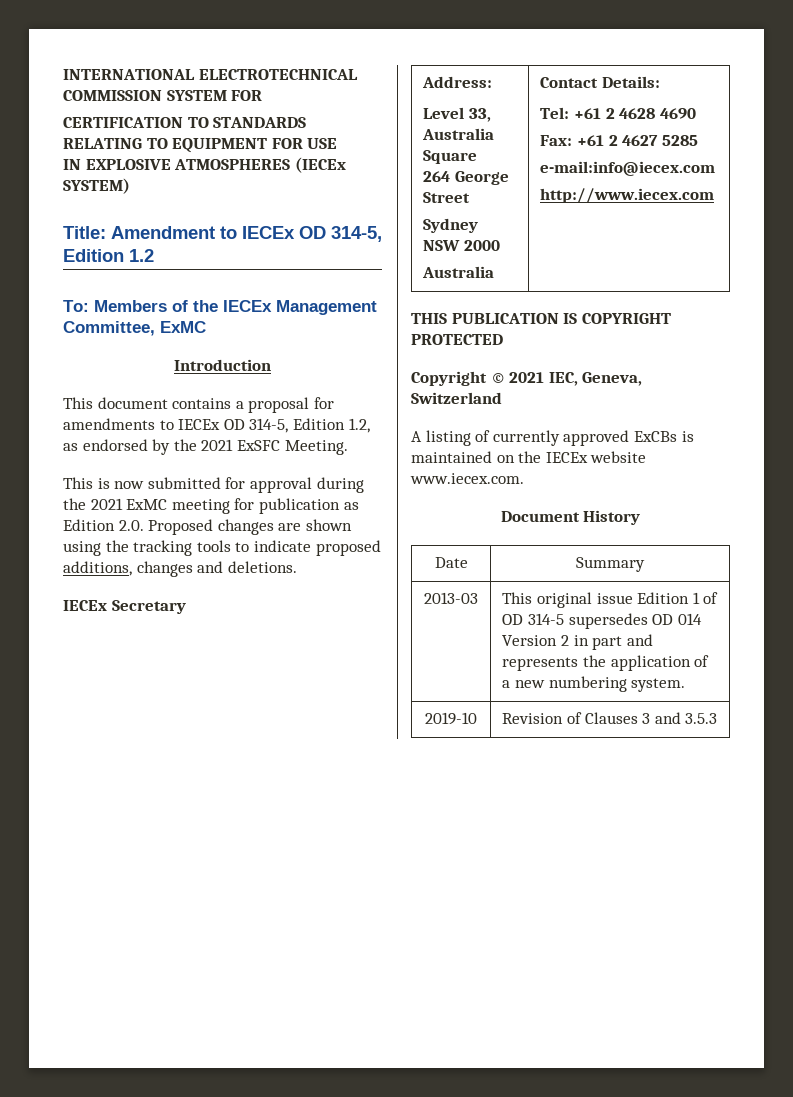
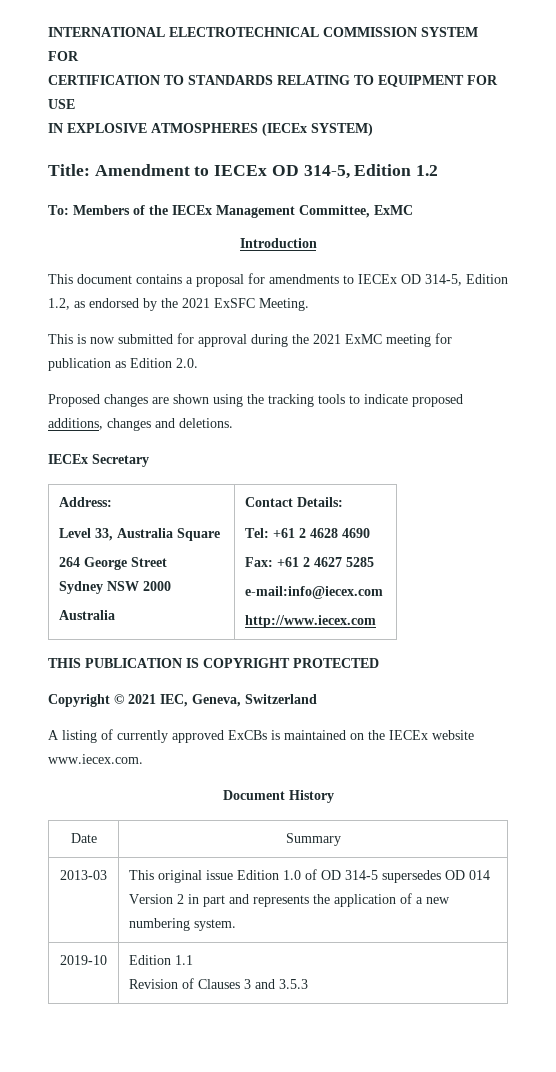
- This is now submitted for approval during the 2021 ExMC meeting for publication as Edition 2.0. Proposed changes are shown using the tracking tools to indicate proposed additions, changes and deletions.
+ This is now submitted for approval during the 2021 ExMC meeting for publication as Edition 2.0.
+ Proposed changes are shown using the tracking tools to indicate proposed additions, changes and deletions.
- 2013-03 | This original issue Edition 1 of OD 314-5 supersedes OD 014 Version 2 in part and represents the application of a new numbering system.
+ 2013-03 | This original issue Edition 1.0 of OD 314-5 supersedes OD 014 Version 2 in part and represents the application of a new numbering system.
- 2019-10 | Revision of Clauses 3 and 3.5.3
+ 2019-10 | Edition 1.1
+ Revision of Clauses 3 and 3.5.3

